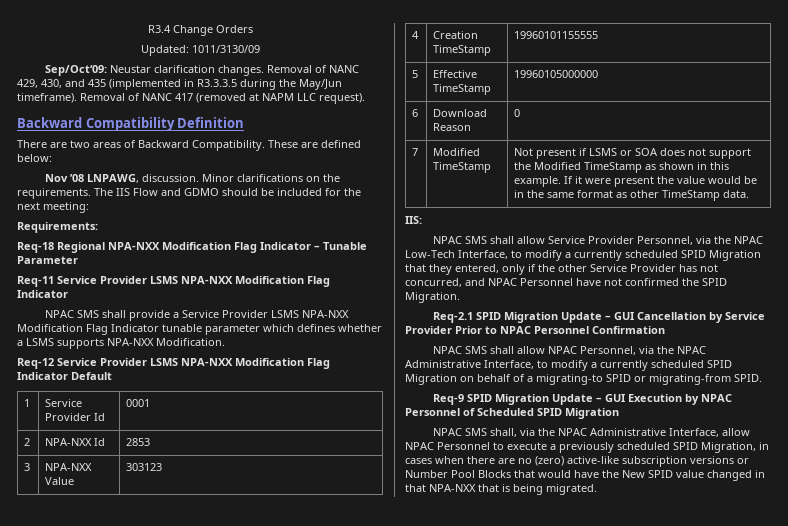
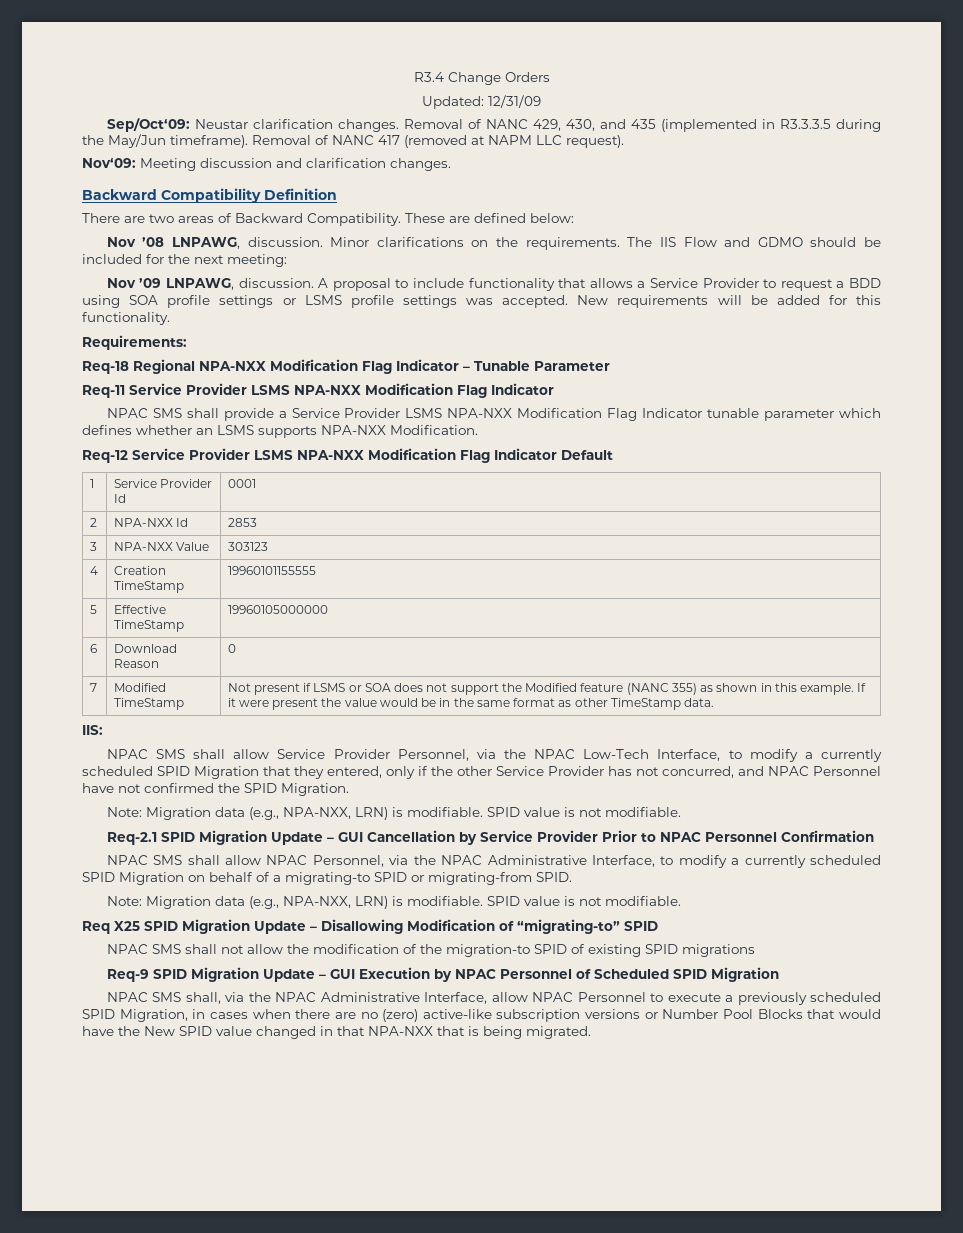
- Updated: 1011/3130/09
+ Updated: 12/31/09
+ Nov‘09: Meeting discussion and clarification changes.
+ Nov ’09 LNPAWG, discussion. A proposal to include functionality that allows a Service Provider to request a BDD using SOA profile settings or LSMS profile settings was accepted. New requirements will be added for this functionality.
- NPAC SMS shall provide a Service Provider LSMS NPA-NXX Modification Flag Indicator tunable parameter which defines whether a LSMS supports NPA-NXX Modification.
+ NPAC SMS shall provide a Service Provider LSMS NPA-NXX Modification Flag Indicator tunable parameter which defines whether an LSMS supports NPA-NXX Modification.
- 7 | Modified TimeStamp | Not present if LSMS or SOA does not support the Modified TimeStamp as shown in this example. If it were present the value would be in the same format as other TimeStamp data.
+ 7 | Modified TimeStamp | Not present if LSMS or SOA does not support the Modified feature (NANC 355) as shown in this example. If it were present the value would be in the same format as other TimeStamp data.
  NPAC SMS shall allow Service Provider Personnel, via the NPAC Low-Tech Interface, to modify a currently scheduled SPID Migration that they entered, only if the other Service Provider has not concurred, and NPAC Personnel have not confirmed the SPID Migration.
+ Note: Migration data (e.g., NPA-NXX, LRN) is modifiable. SPID value is not modifiable.
  NPAC SMS shall allow NPAC Personnel, via the NPAC Administrative Interface, to modify a currently scheduled SPID Migration on behalf of a migrating-to SPID or migrating-from SPID.
+ Note: Migration data (e.g., NPA-NXX, LRN) is modifiable. SPID value is not modifiable.
+ Req X25 SPID Migration Update – Disallowing Modification of “migrating-to” SPID
+ NPAC SMS shall not allow the modification of the migration-to SPID of existing SPID migrations

